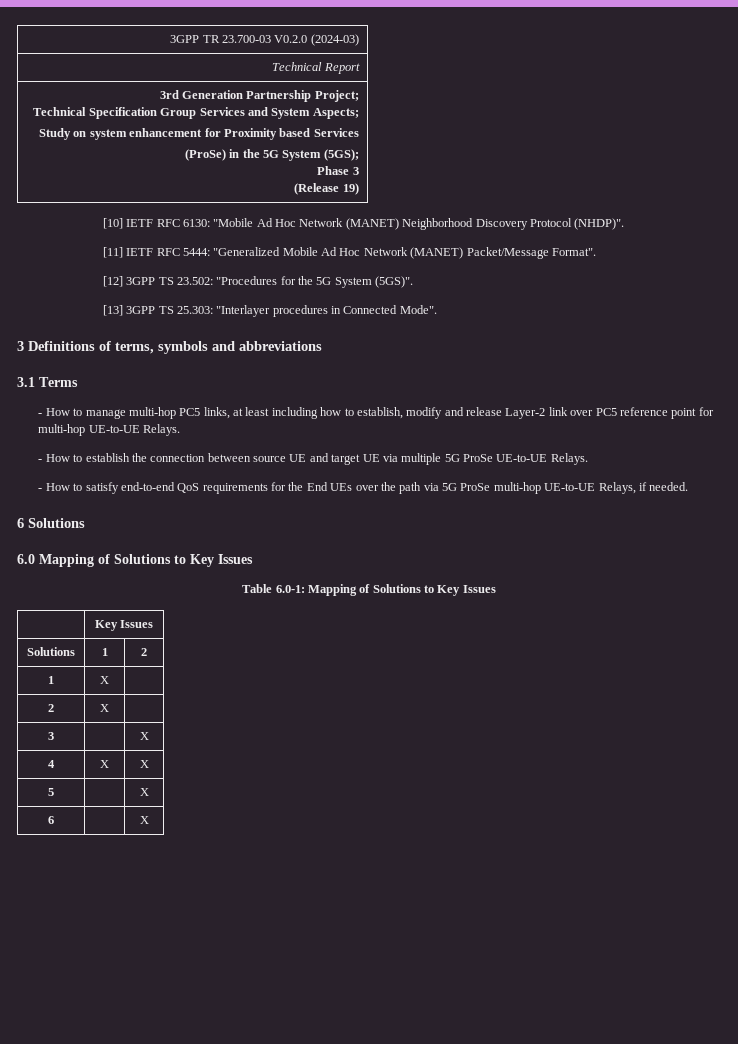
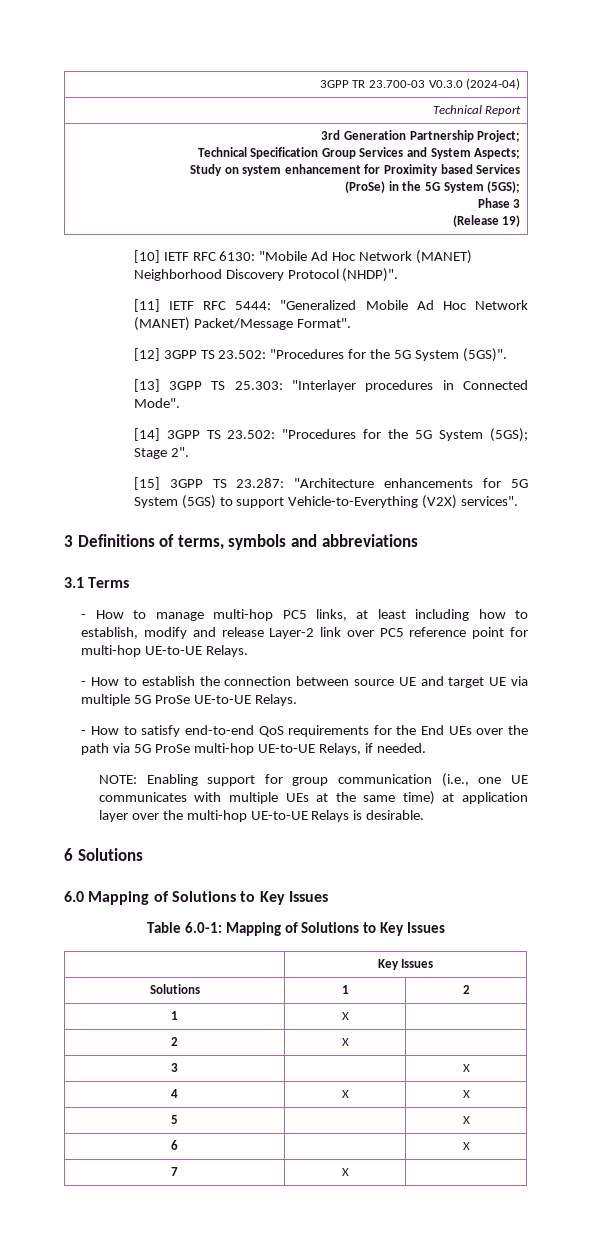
- 3GPP TR 23.700-03 V0.2.0 (2024-03)
+ 3GPP TR 23.700-03 V0.3.0 (2024-04)
+ [14] 3GPP TS 23.502: "Procedures for the 5G System (5GS); Stage 2".
+ [15] 3GPP TS 23.287: "Architecture enhancements for 5G System (5GS) to support Vehicle-to-Everything (V2X) services".
+ NOTE: Enabling support for group communication (i.e., one UE communicates with multiple UEs at the same time) at application layer over the multi-hop UE-to-UE Relays is desirable.
+ 7 | X |

